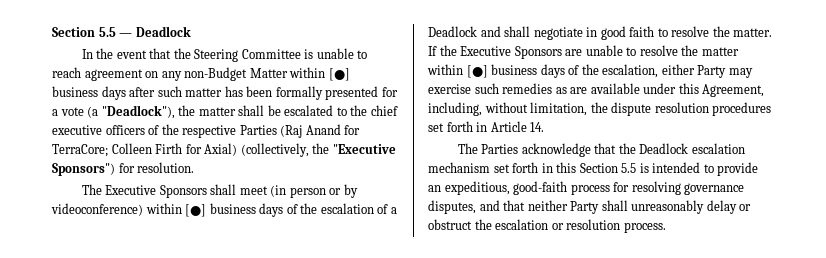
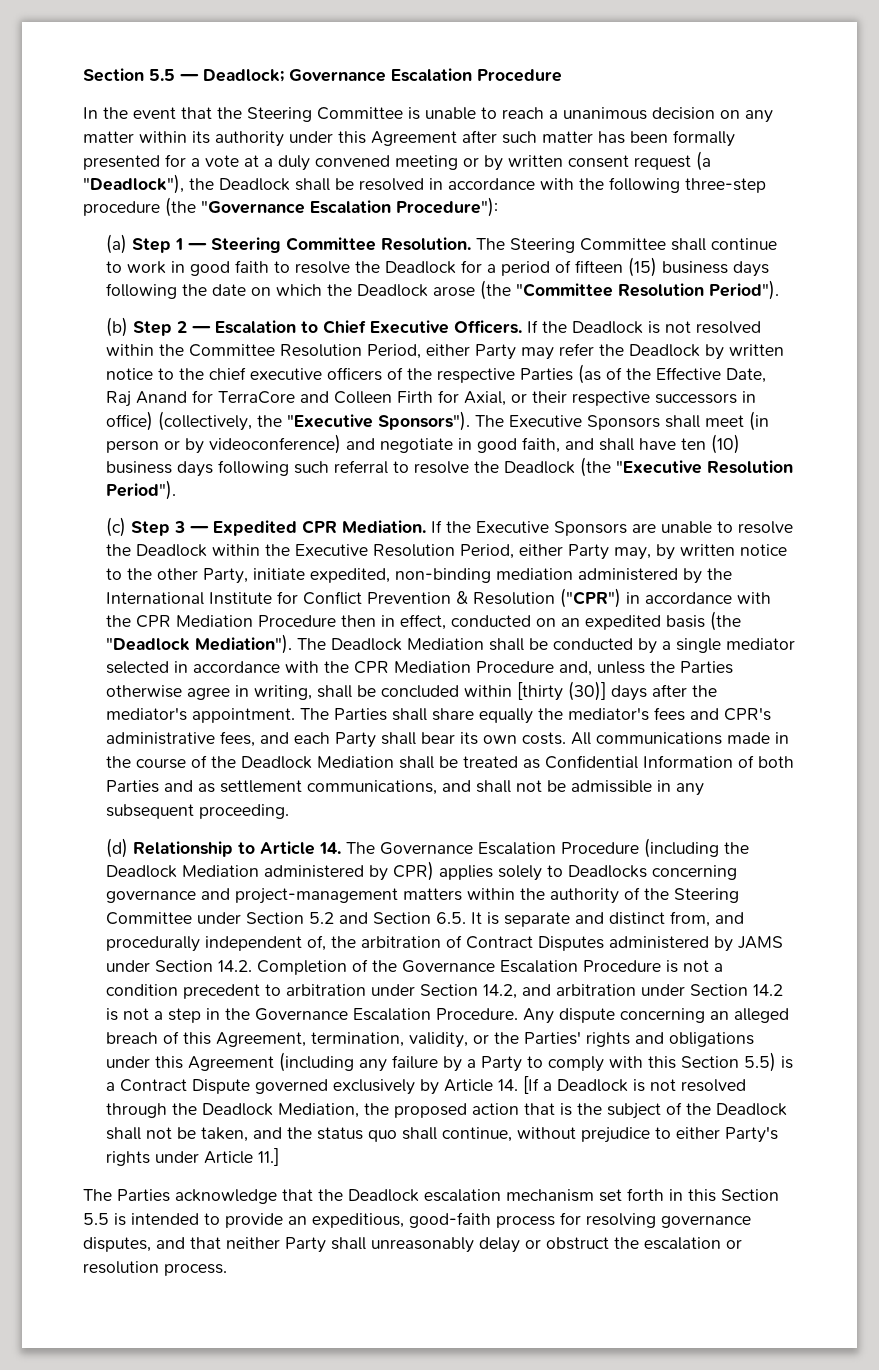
- Section 5.5 — Deadlock
+ Section 5.5 — Deadlock; Governance Escalation Procedure
- In the event that the Steering Committee is unable to reach agreement on any non-Budget Matter within [●] business days after such matter has been formally presented for a vote (a "Deadlock"), the matter shall be escalated to the chief executive officers of the respective Parties (Raj Anand for TerraCore; Colleen Firth for Axial) (collectively, the "Executive Sponsors") for resolution.
- The Executive Sponsors shall meet (in person or by videoconference) within [●] business days of the escalation of a Deadlock and shall negotiate in good faith to resolve the matter.
+ In the event that the Steering Committee is unable to reach a unanimous decision on any matter within its authority under this Agreement after such matter has been formally presented for a vote at a duly convened meeting or by written consent request (a "Deadlock"), the Deadlock shall be resolved in accordance with the following three-step procedure (the "Governance Escalation Procedure"):
+ (a) Step 1 — Steering Committee Resolution. The Steering Committee shall continue to work in good faith to resolve the Deadlock for a period of fifteen (15) business days following the date on which the Deadlock arose (the "Committee Resolution Period").
+ (b) Step 2 — Escalation to Chief Executive Officers. If the Deadlock is not resolved within the Committee Resolution Period, either Party may refer the Deadlock by written notice to the chief executive officers of the respective Parties (as of the Effective Date, Raj Anand for TerraCore and Colleen Firth for Axial, or their respective successors in office) (collectively, the "Executive Sponsors"). The Executive Sponsors shall meet (in person or by videoconference) and negotiate in good faith, and shall have ten (10) business days following such referral to resolve the Deadlock (the "Executive Resolution Period").
+ (c) Step 3 — Expedited CPR Mediation.
- If the Executive Sponsors are unable to resolve the matter within [●] business days of the escalation, either Party may exercise such remedies as are available under this Agreement, including, without limitation, the dispute resolution procedures set forth in Article 14.
+ If the Executive Sponsors are unable to resolve the Deadlock within the Executive Resolution Period, either Party may, by written notice to the other Party, initiate expedited, non-binding mediation administered by the International Institute for Conflict Prevention & Resolution ("CPR") in accordance with the CPR Mediation Procedure then in effect, conducted on an expedited basis (the "Deadlock Mediation"). The Deadlock Mediation shall be conducted by a single mediator selected in accordance with the CPR Mediation Procedure and, unless the Parties otherwise agree in writing, shall be concluded within [thirty (30)] days after the mediator's appointment. The Parties shall share equally the mediator's fees and CPR's administrative fees, and each Party shall bear its own costs. All communications made in the course of the Deadlock Mediation shall be treated as Confidential Information of both Parties and as settlement communications, and shall not be admissible in any subsequent proceeding.
+ (d) Relationship to Article 14. The Governance Escalation Procedure (including the Deadlock Mediation administered by CPR) applies solely to Deadlocks concerning governance and project-management matters within the authority of the Steering Committee under Section 5.2 and Section 6.5. It is separate and distinct from, and procedurally independent of, the arbitration of Contract Disputes administered by JAMS under Section 14.2. Completion of the Governance Escalation Procedure is not a condition precedent to arbitration under Section 14.2, and arbitration under Section 14.2 is not a step in the Governance Escalation Procedure. Any dispute concerning an alleged breach of this Agreement, termination, validity, or the Parties' rights and obligations under this Agreement (including any failure by a Party to comply with this Section 5.5) is a Contract Dispute governed exclusively by Article 14. [If a Deadlock is not resolved through the Deadlock Mediation, the proposed action that is the subject of the Deadlock shall not be taken, and the status quo shall continue, without prejudice to either Party's rights under Article 11.]

